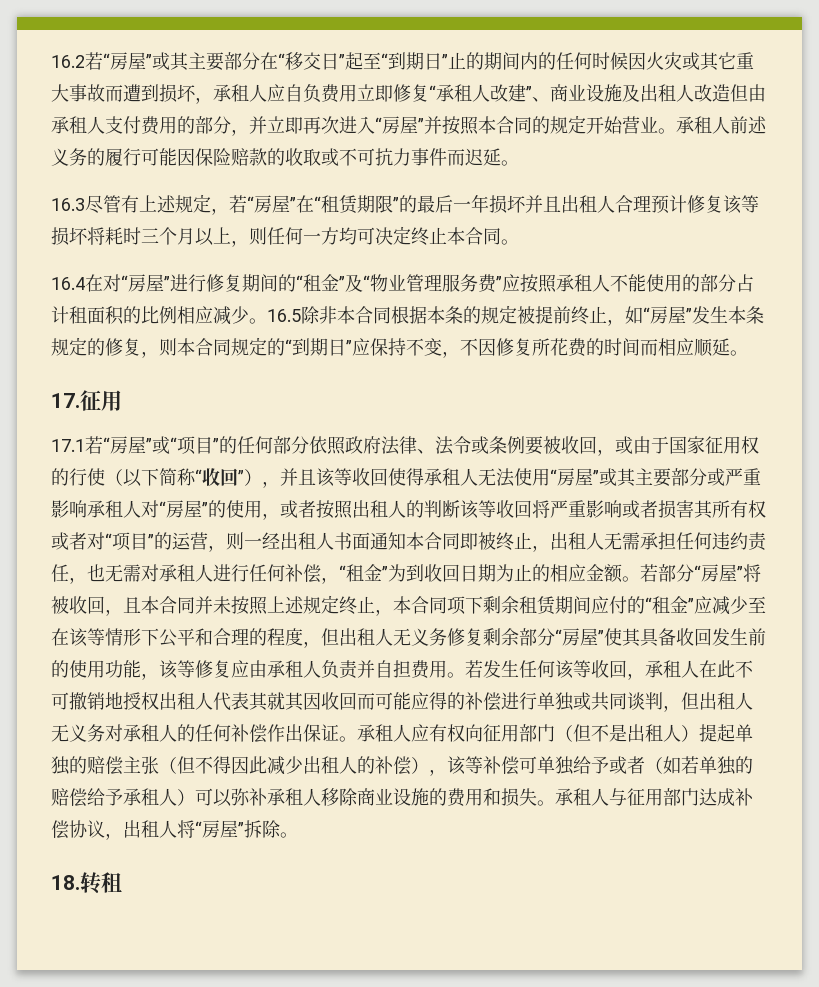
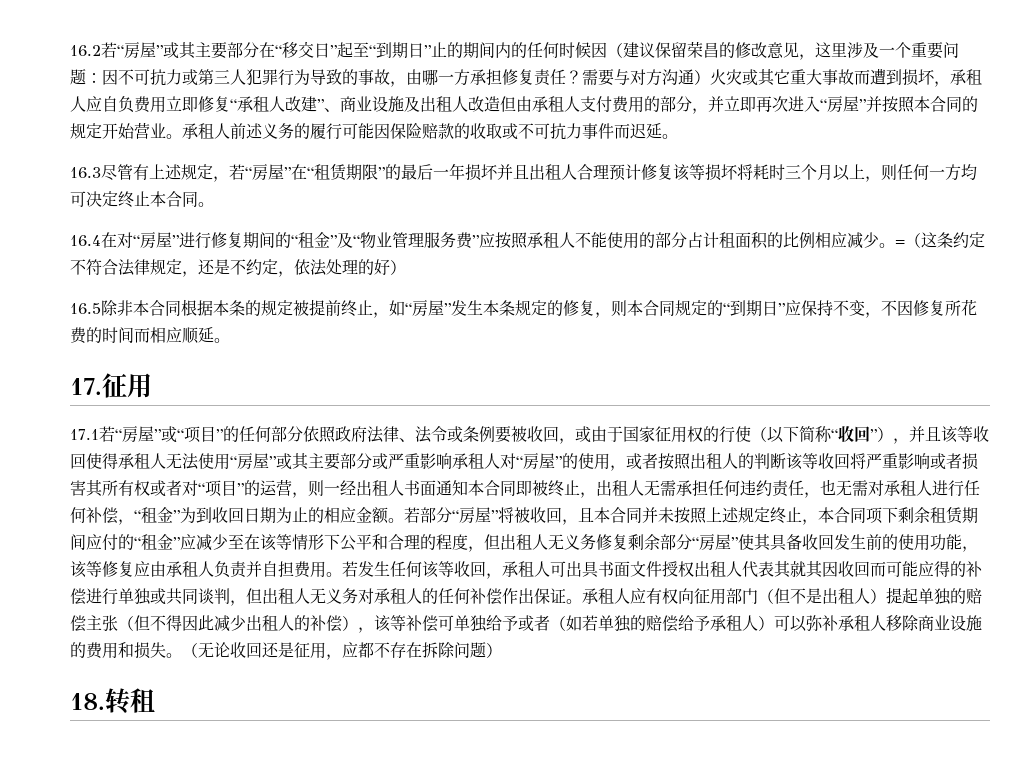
- 16.2若“房屋”或其主要部分在“移交日”起至“到期日”止的期间内的任何时候因火灾或其它重大事故而遭到损坏，承租人应自负费用立即修复“承租人改建”、商业设施及出租人改造但由承租人支付费用的部分，并立即再次进入“房屋”并按照本合同的规定开始营业。
+ 16.2若“房屋”或其主要部分在“移交日”起至“到期日”止的期间内的任何时候因（建议保留荣昌的修改意见，这里涉及一个重要问题：因不可抗力或第三人犯罪行为导致的事故，由哪一方承担修复责任？需要与对方沟通）火灾或其它重大事故而遭到损坏，承租人应自负费用立即修复“承租人改建”、商业设施及出租人改造但由承租人支付费用的部分，并立即再次进入“房屋”并按照本合同的规定开始营业。
- 16.4在对“房屋”进行修复期间的“租金”及“物业管理服务费”应按照承租人不能使用的部分占计租面积的比例相应减少。16.5除非本合同根据本条的规定被提前终止，如“房屋”发生本条规定的修复，则本合同规定的“到期日”应保持不变，不因修复所花费的时间而相应顺延。
+ 16.4在对“房屋”进行修复期间的“租金”及“物业管理服务费”应按照承租人不能使用的部分占计租面积的比例相应减少。=（这条约定不符合法律规定，还是不约定，依法处理的好）
+ 16.5除非本合同根据本条的规定被提前终止，如“房屋”发生本条规定的修复，则本合同规定的“到期日”应保持不变，不因修复所花费的时间而相应顺延。
- 若发生任何该等收回，承租人在此不可撤销地授权出租人代表其就其因收回而可能应得的补偿进行单独或共同谈判，但出租人无义务对承租人的任何补偿作出保证。
+ 若发生任何该等收回，承租人可出具书面文件授权出租人代表其就其因收回而可能应得的补偿进行单独或共同谈判，但出租人无义务对承租人的任何补偿作出保证。
- 承租人与征用部门达成补偿协议，出租人将“房屋”拆除。
+ （无论收回还是征用，应都不存在拆除问题）

